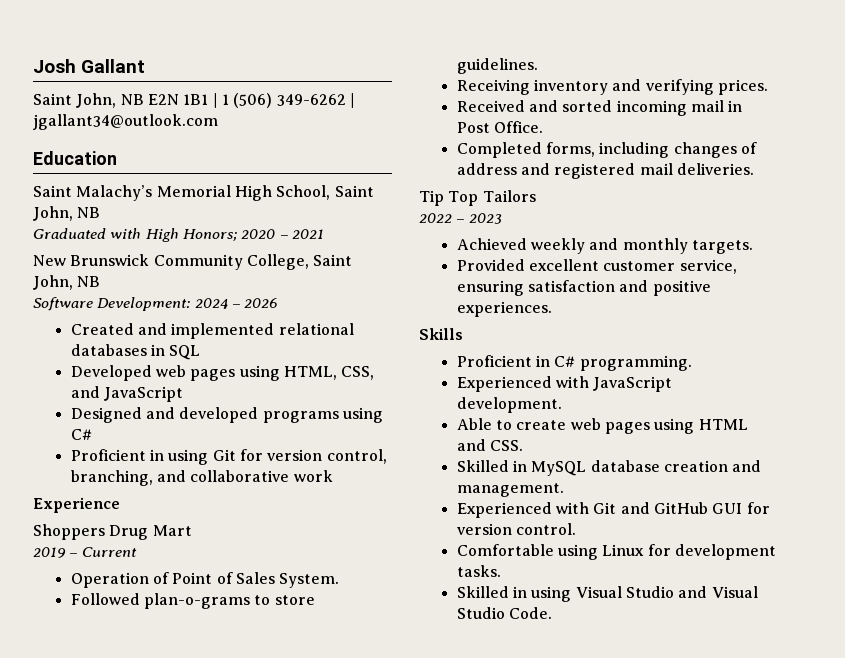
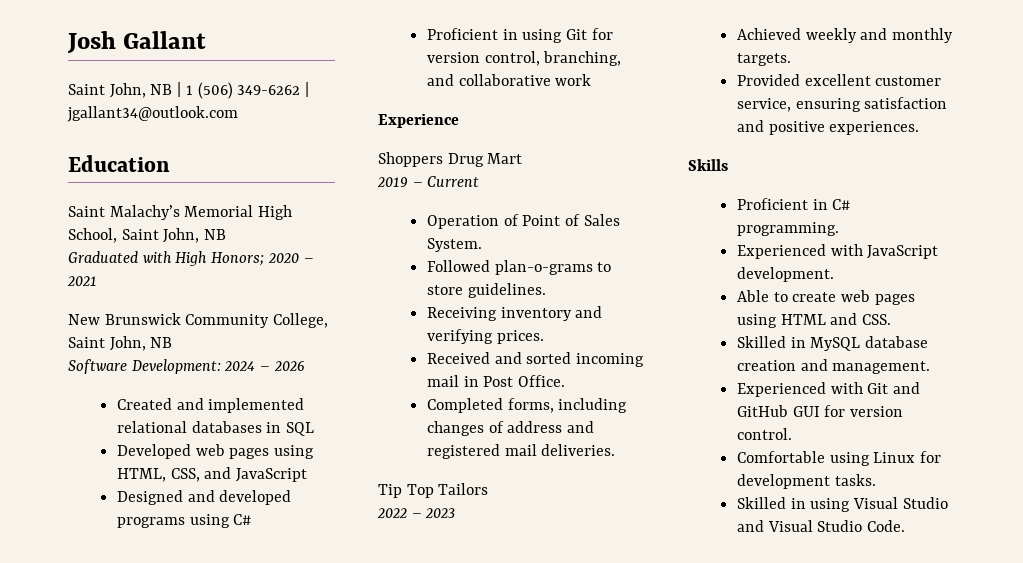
- Saint John, NB E2N 1B1 | 1 (506) 349-6262 | jgallant34@outlook.com
+ Saint John, NB | 1 (506) 349-6262 | jgallant34@outlook.com

